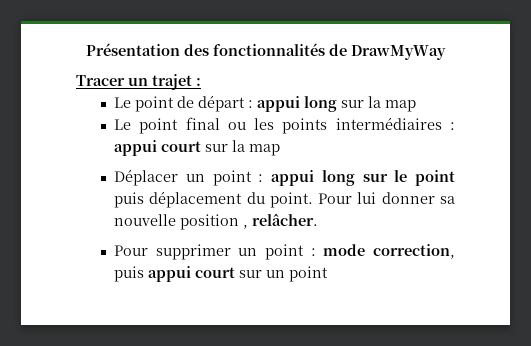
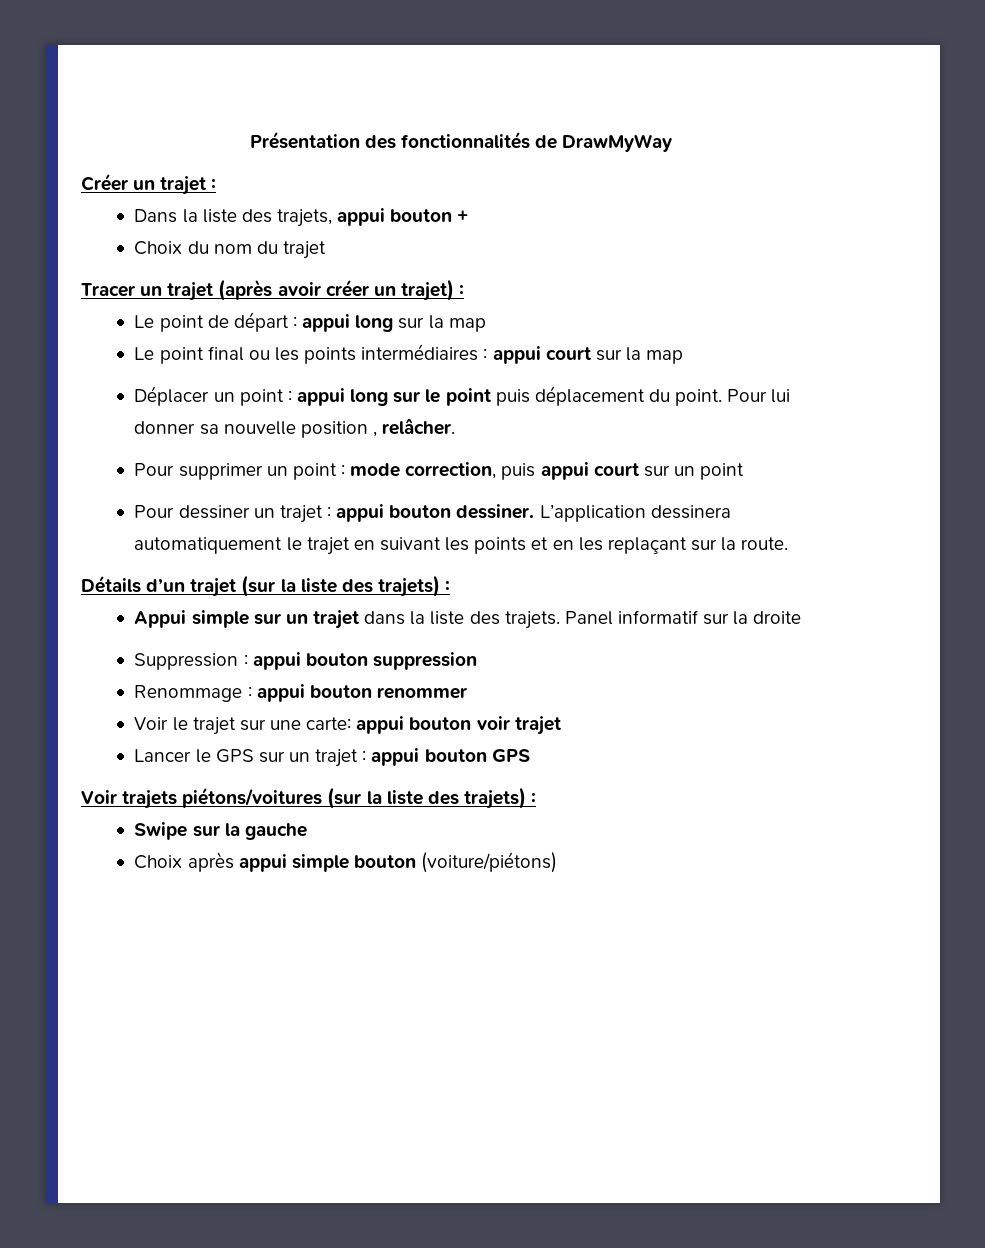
- Tracer un trajet :
+ Créer un trajet :
+ Dans la liste des trajets, appui bouton +
+ Choix du nom du trajet
+ Tracer un trajet (après avoir créer un trajet) :
+ Pour dessiner un trajet : appui bouton dessiner. L’application dessinera automatiquement le trajet en suivant les points et en les replaçant sur la route.
+ Détails d’un trajet (sur la liste des trajets) :
+ Appui simple sur un trajet dans la liste des trajets. Panel informatif sur la droite
+ Suppression : appui bouton suppression
+ Renommage : appui bouton renommer
+ Voir le trajet sur une carte: appui bouton voir trajet
+ Lancer le GPS sur un trajet : appui bouton GPS
+ Voir trajets piétons/voitures (sur la liste des trajets) :
+ Swipe sur la gauche
+ Choix après appui simple bouton (voiture/piétons)

